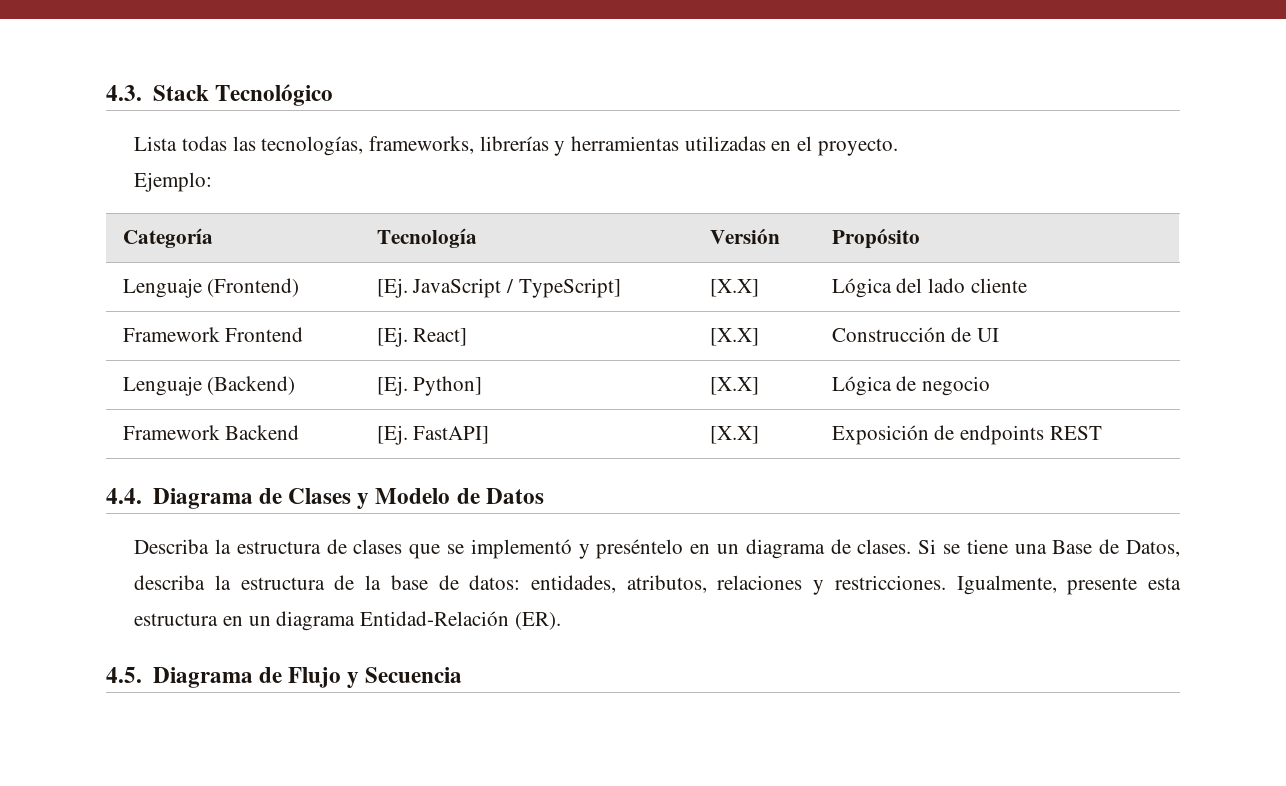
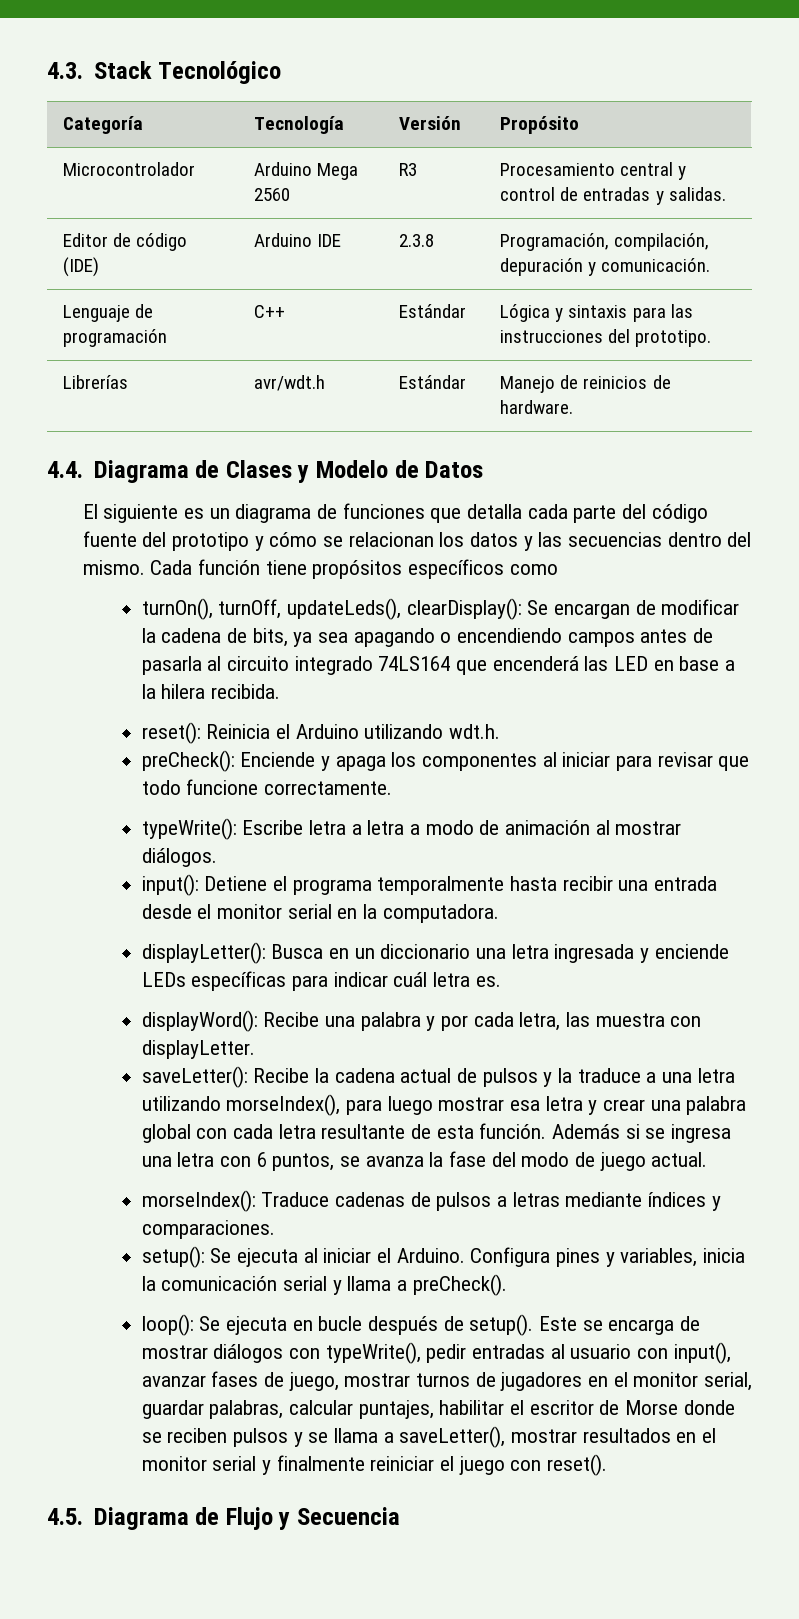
- Lista todas las tecnologías, frameworks, librerías y herramientas utilizadas en el proyecto.
- Ejemplo:
  Categoría | Tecnología | Versión | Propósito
- Lenguaje (Frontend) | [Ej. JavaScript / TypeScript] | [X.X] | Lógica del lado cliente
- Framework Frontend | [Ej. React] | [X.X] | Construcción de UI
- Lenguaje (Backend) | [Ej. Python] | [X.X] | Lógica de negocio
- Framework Backend | [Ej. FastAPI] | [X.X] | Exposición de endpoints REST
+ Microcontrolador | Arduino Mega 2560 | R3 | Procesamiento central y control de entradas y salidas.
+ Editor de código (IDE) | Arduino IDE | 2.3.8 | Programación, compilación, depuración y comunicación.
+ Lenguaje de programación | C++ | Estándar | Lógica y sintaxis para las instrucciones del prototipo.
+ Librerías | avr/wdt.h | Estándar | Manejo de reinicios de hardware.
- Describa la estructura de clases que se implementó y preséntelo en un diagrama de clases. Si se tiene una Base de Datos, describa la estructura de la base de datos: entidades, atributos, relaciones y restricciones. Igualmente, presente esta estructura en un diagrama Entidad-Relación (ER).
+ El siguiente es un diagrama de funciones que detalla cada parte del código fuente del prototipo y cómo se relacionan los datos y las secuencias dentro del mismo. Cada función tiene propósitos específicos como
+ turnOn(), turnOff, updateLeds(), clearDisplay(): Se encargan de modificar la cadena de bits, ya sea apagando o encendiendo campos antes de pasarla al circuito integrado 74LS164 que encenderá las LED en base a la hilera recibida.
+ reset(): Reinicia el Arduino utilizando wdt.h.
+ preCheck(): Enciende y apaga los componentes al iniciar para revisar que todo funcione correctamente.
+ typeWrite(): Escribe letra a letra a modo de animación al mostrar diálogos.
+ input(): Detiene el programa temporalmente hasta recibir una entrada desde el monitor serial en la computadora.
+ displayLetter(): Busca en un diccionario una letra ingresada y enciende LEDs específicas para indicar cuál letra es.
+ displayWord(): Recibe una palabra y por cada letra, las muestra con displayLetter.
+ saveLetter(): Recibe la cadena actual de pulsos y la traduce a una letra utilizando morseIndex(), para luego mostrar esa letra y crear una palabra global con cada letra resultante de esta función. Además si se ingresa una letra con 6 puntos, se avanza la fase del modo de juego actual.
+ morseIndex(): Traduce cadenas de pulsos a letras mediante índices y comparaciones.
+ setup(): Se ejecuta al iniciar el Arduino. Configura pines y variables, inicia la comunicación serial y llama a preCheck().
+ loop(): Se ejecuta en bucle después de setup(). Este se encarga de mostrar diálogos con typeWrite(), pedir entradas al usuario con input(), avanzar fases de juego, mostrar turnos de jugadores en el monitor serial, guardar palabras, calcular puntajes, habilitar el escritor de Morse donde se reciben pulsos y se llama a saveLetter(), mostrar resultados en el monitor serial y finalmente reiniciar el juego con reset().

